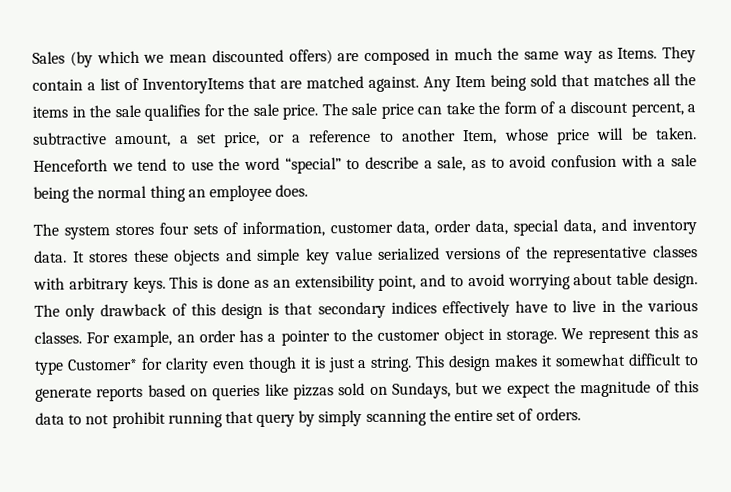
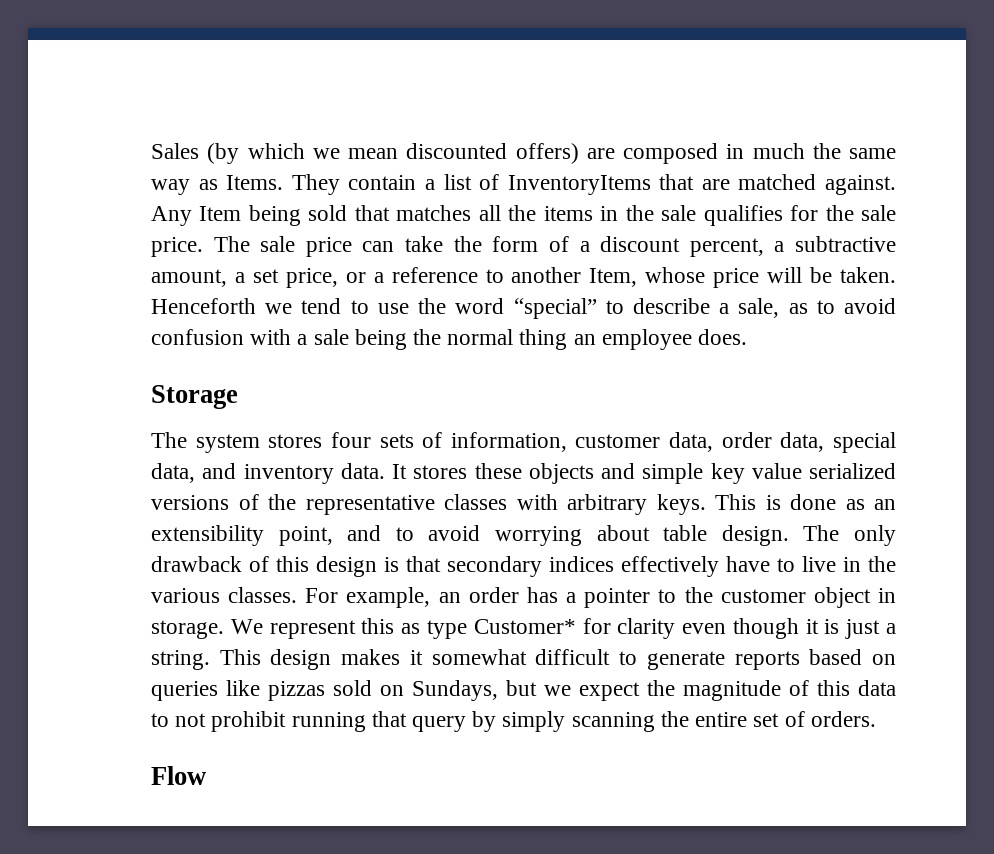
+ Storage
+ Flow

